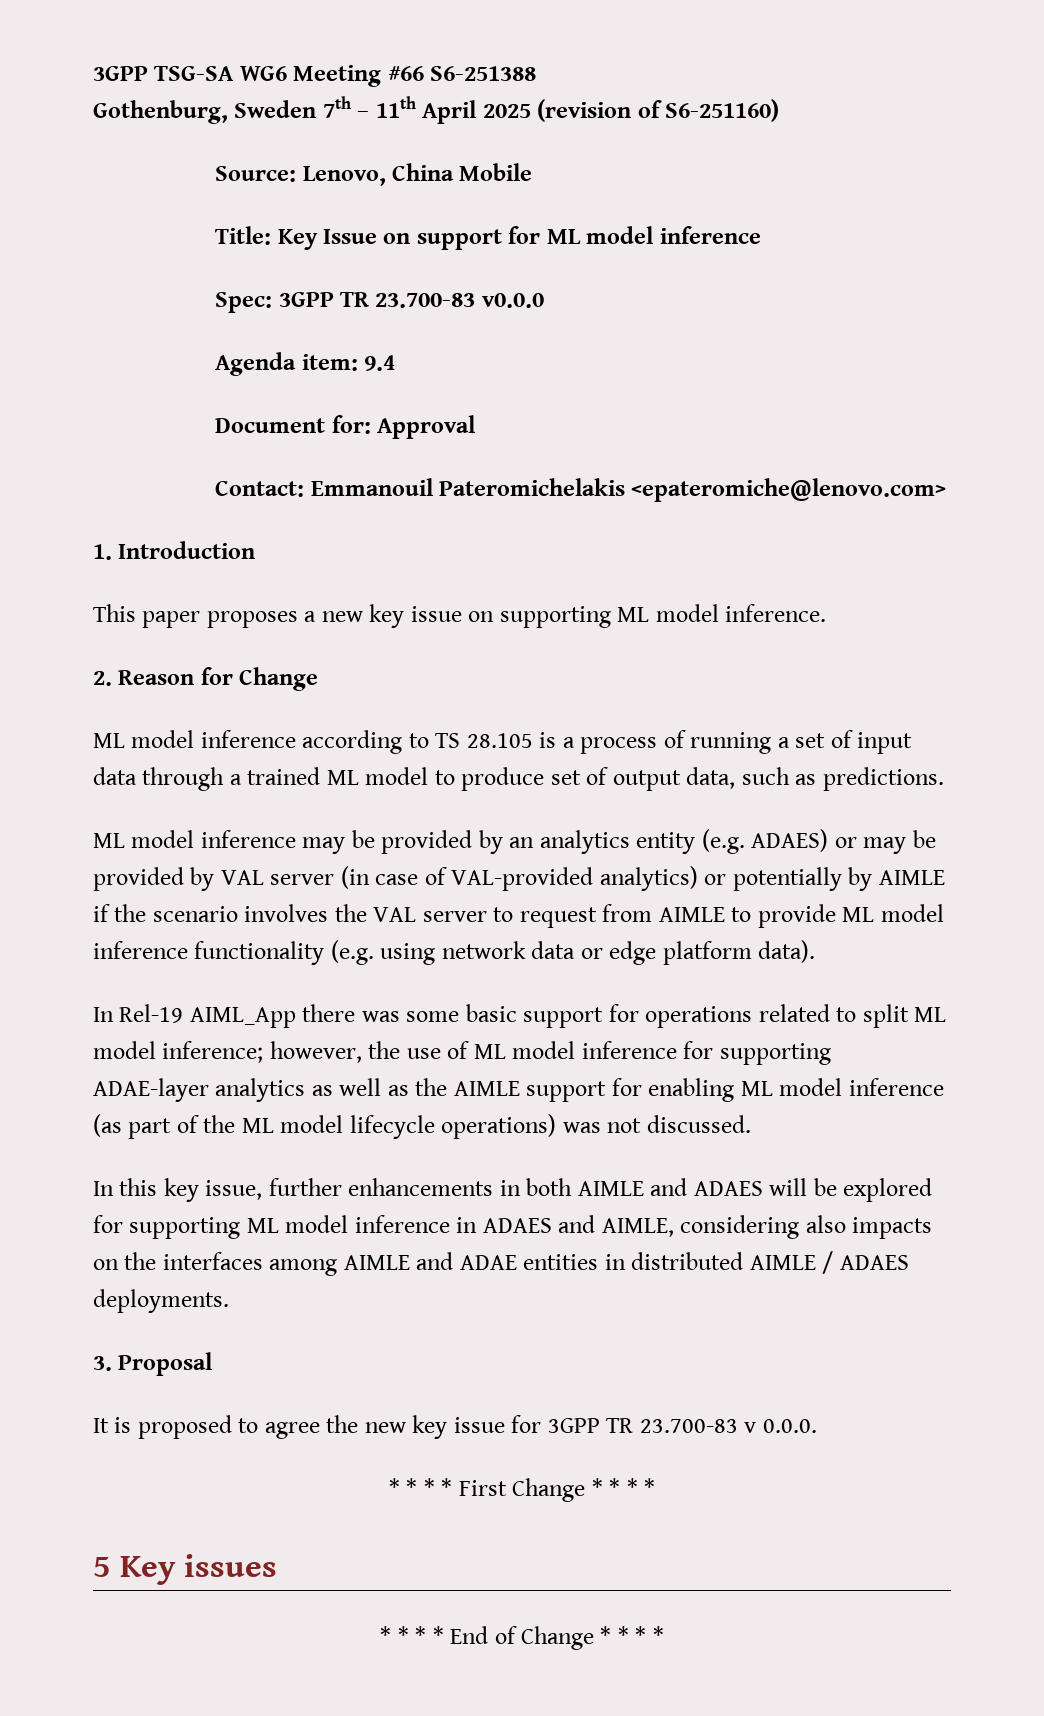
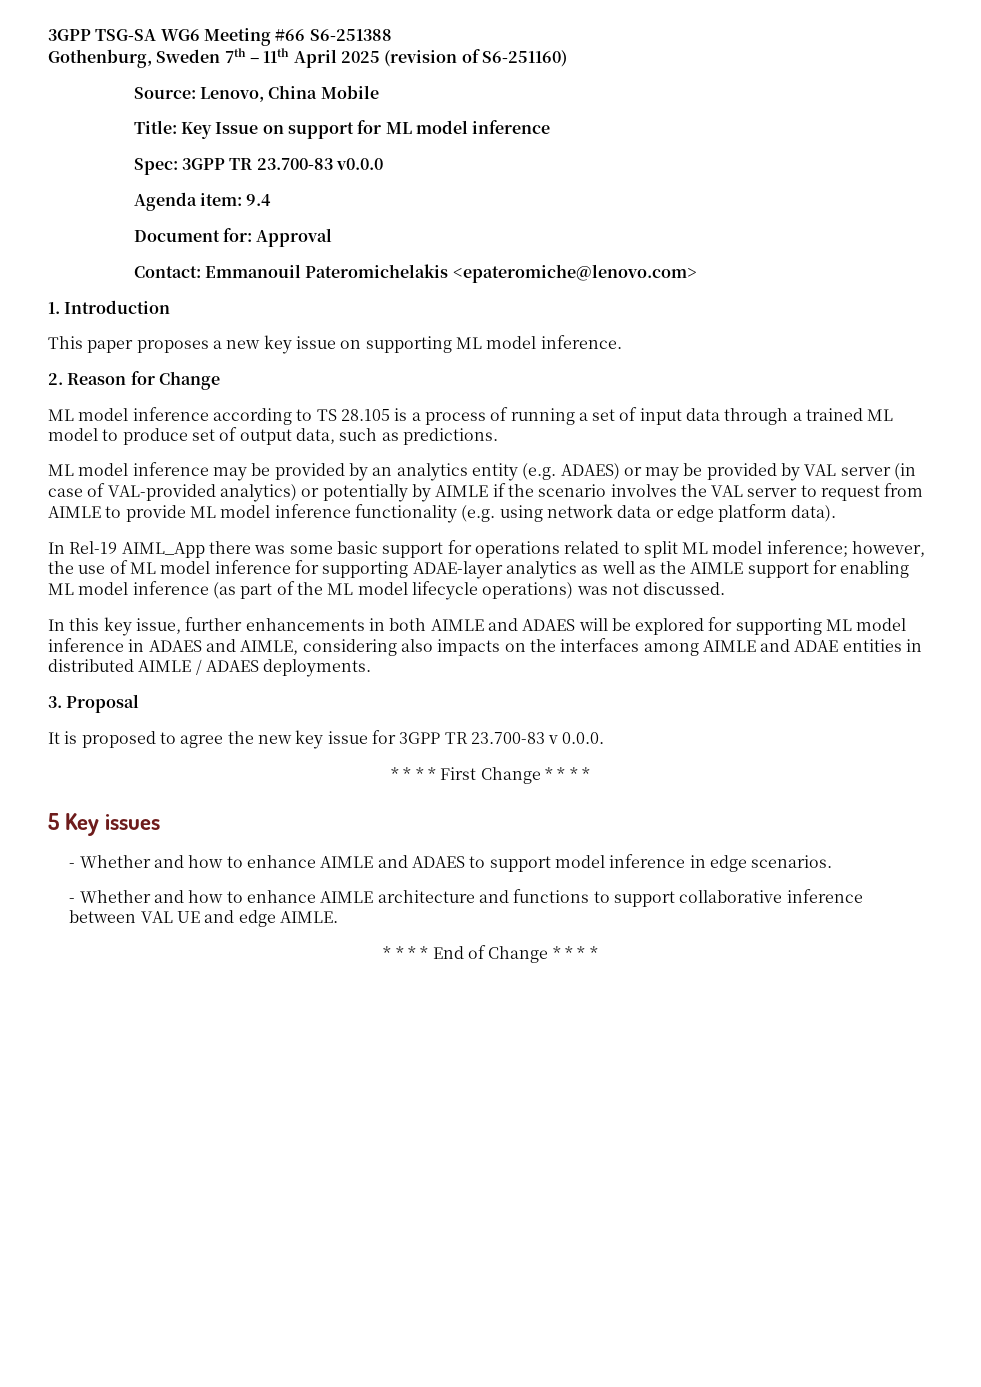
+ - Whether and how to enhance AIMLE and ADAES to support model inference in edge scenarios.
+ - Whether and how to enhance AIMLE architecture and functions to support collaborative inference between VAL UE and edge AIMLE.

